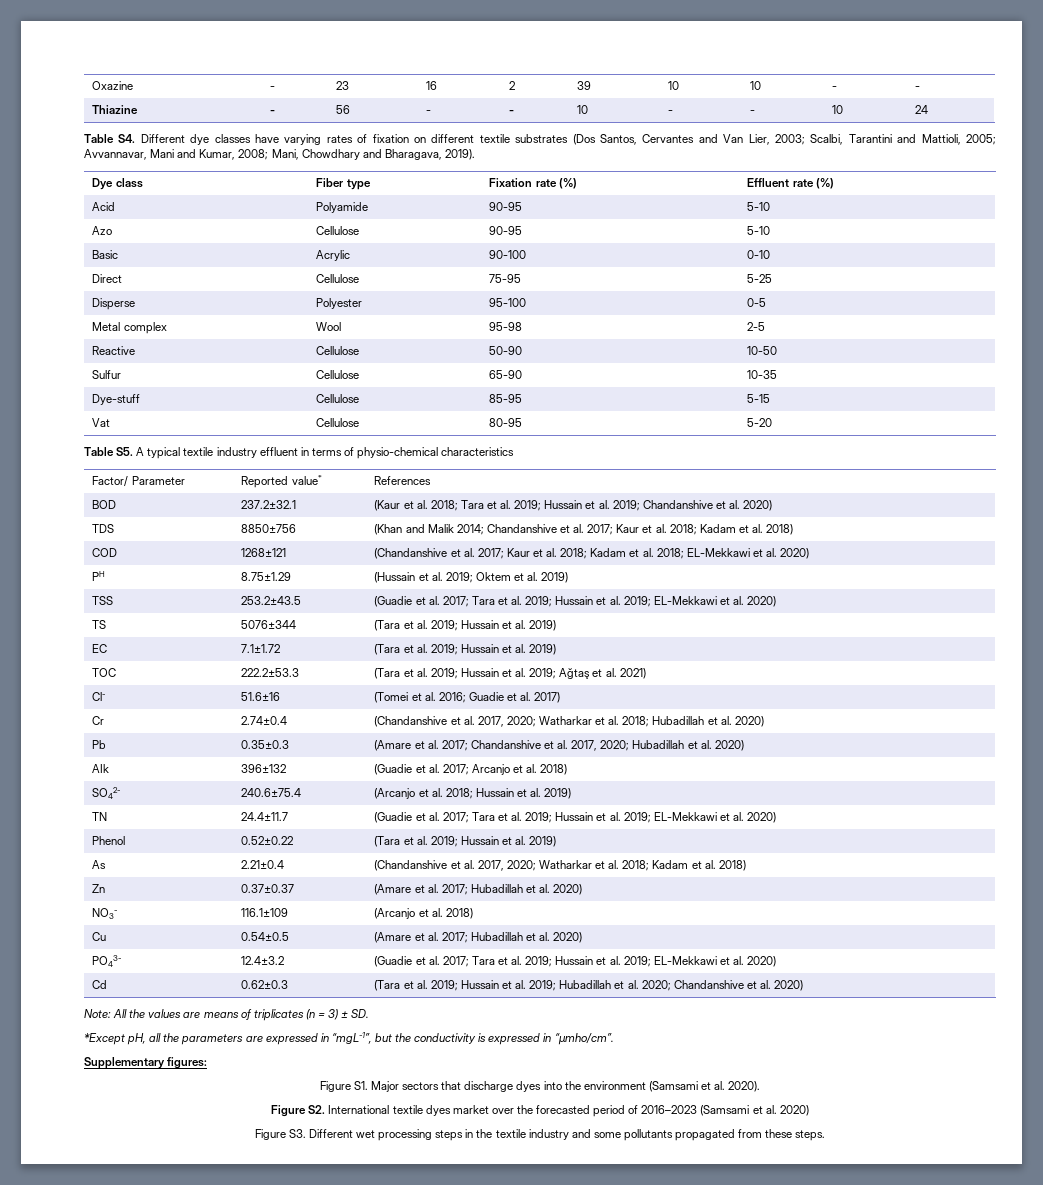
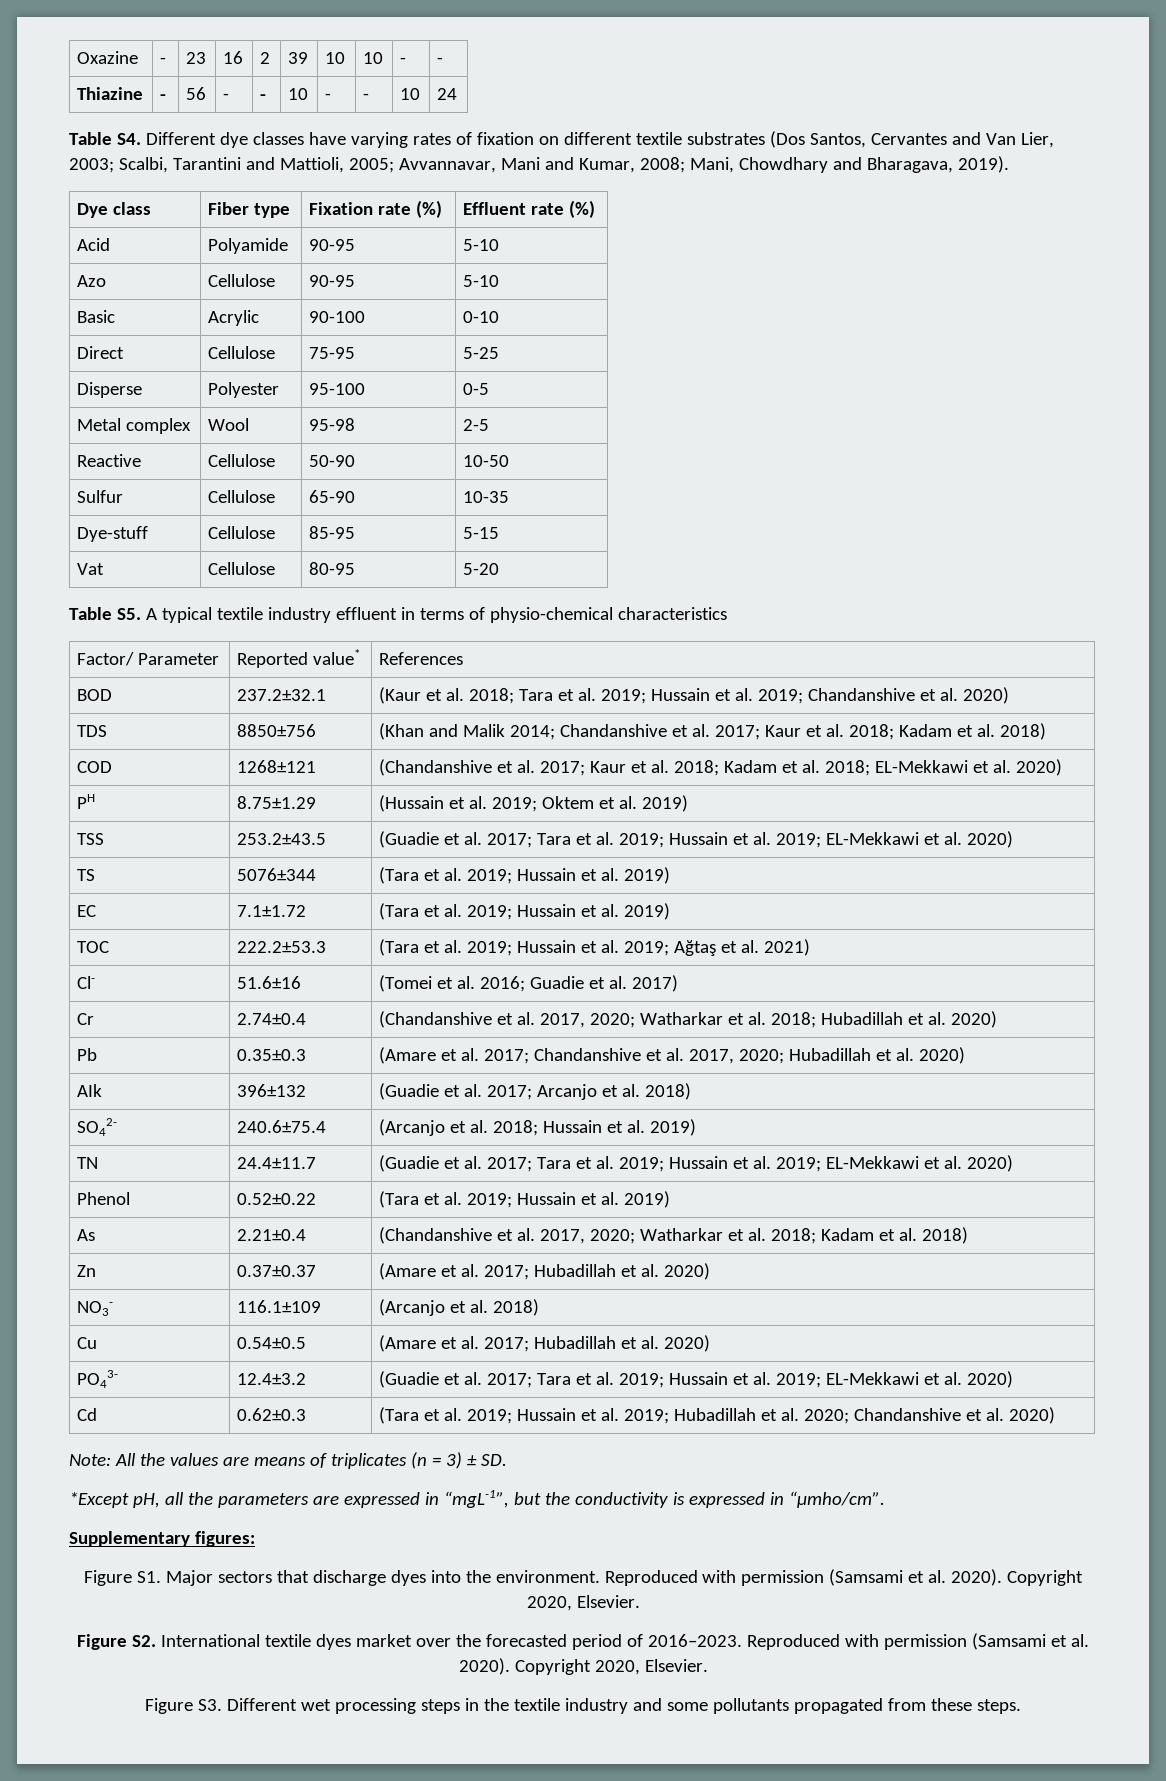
- Figure S1. Major sectors that discharge dyes into the environment (Samsami et al. 2020).
+ Figure S1. Major sectors that discharge dyes into the environment. Reproduced with permission (Samsami et al. 2020). Copyright 2020, Elsevier.
- Figure S2. International textile dyes market over the forecasted period of 2016–2023 (Samsami et al. 2020)
+ Figure S2. International textile dyes market over the forecasted period of 2016–2023. Reproduced with permission (Samsami et al. 2020). Copyright 2020, Elsevier.

